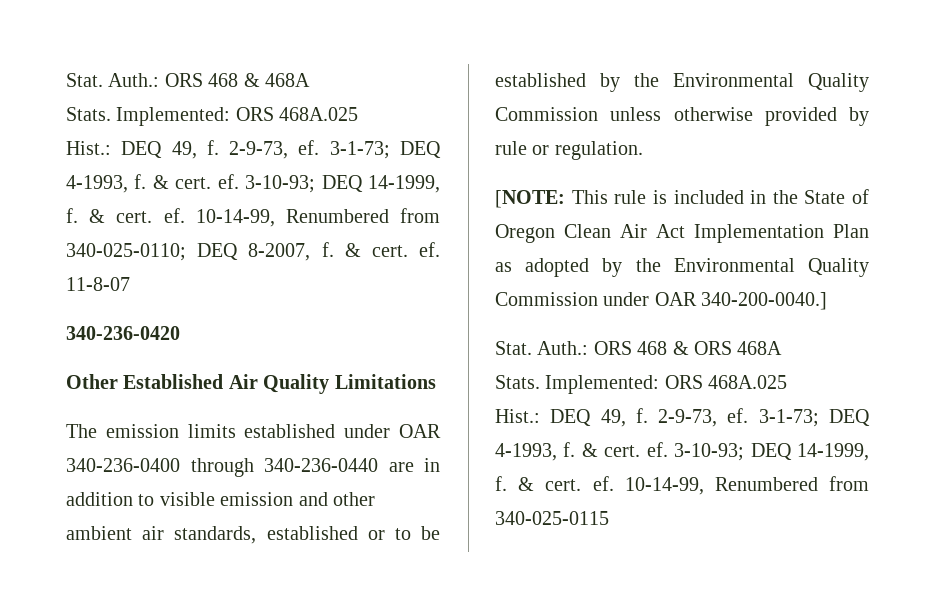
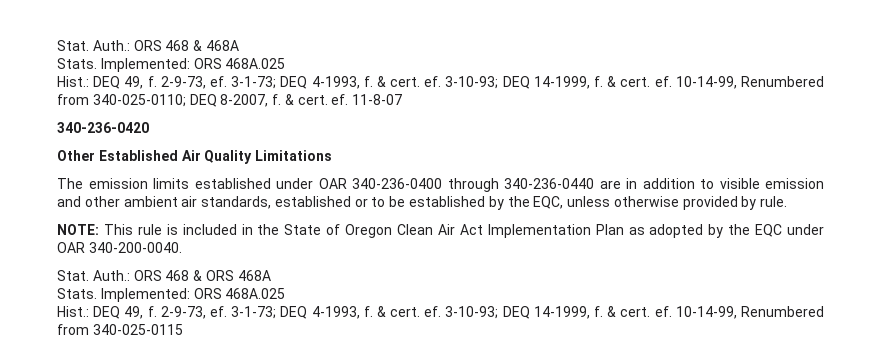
- The emission limits established under OAR 340-236-0400 through 340-236-0440 are in addition to visible emission and other ambient air standards, established or to be established by the Environmental Quality Commission unless otherwise provided by rule or regulation.
- [NOTE: This rule is included in the State of Oregon Clean Air Act Implementation Plan as adopted by the Environmental Quality Commission under OAR 340-200-0040.]
+ The emission limits established under OAR 340-236-0400 through 340-236-0440 are in addition to visible emission and other ambient air standards, established or to be established by the EQC, unless otherwise provided by rule.
+ NOTE: This rule is included in the State of Oregon Clean Air Act Implementation Plan as adopted by the EQC under OAR 340-200-0040.

